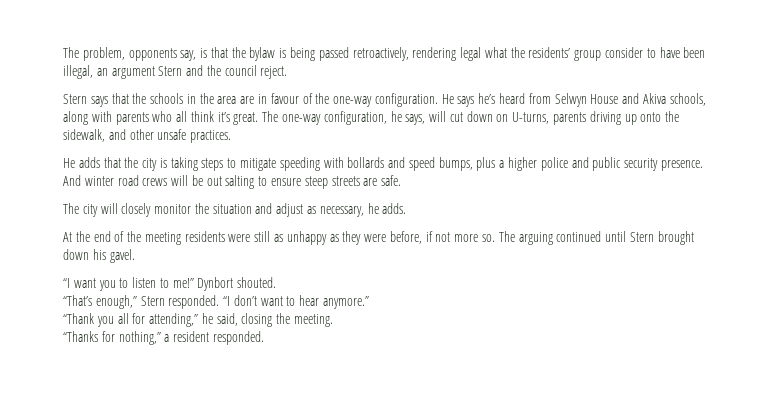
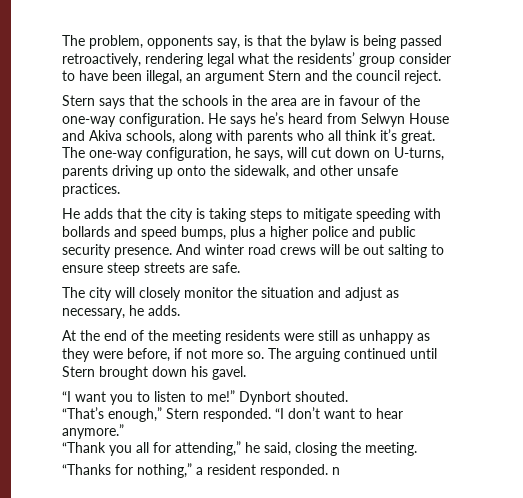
- “Thanks for nothing,” a resident responded.
+ “Thanks for nothing,” a resident responded. n

